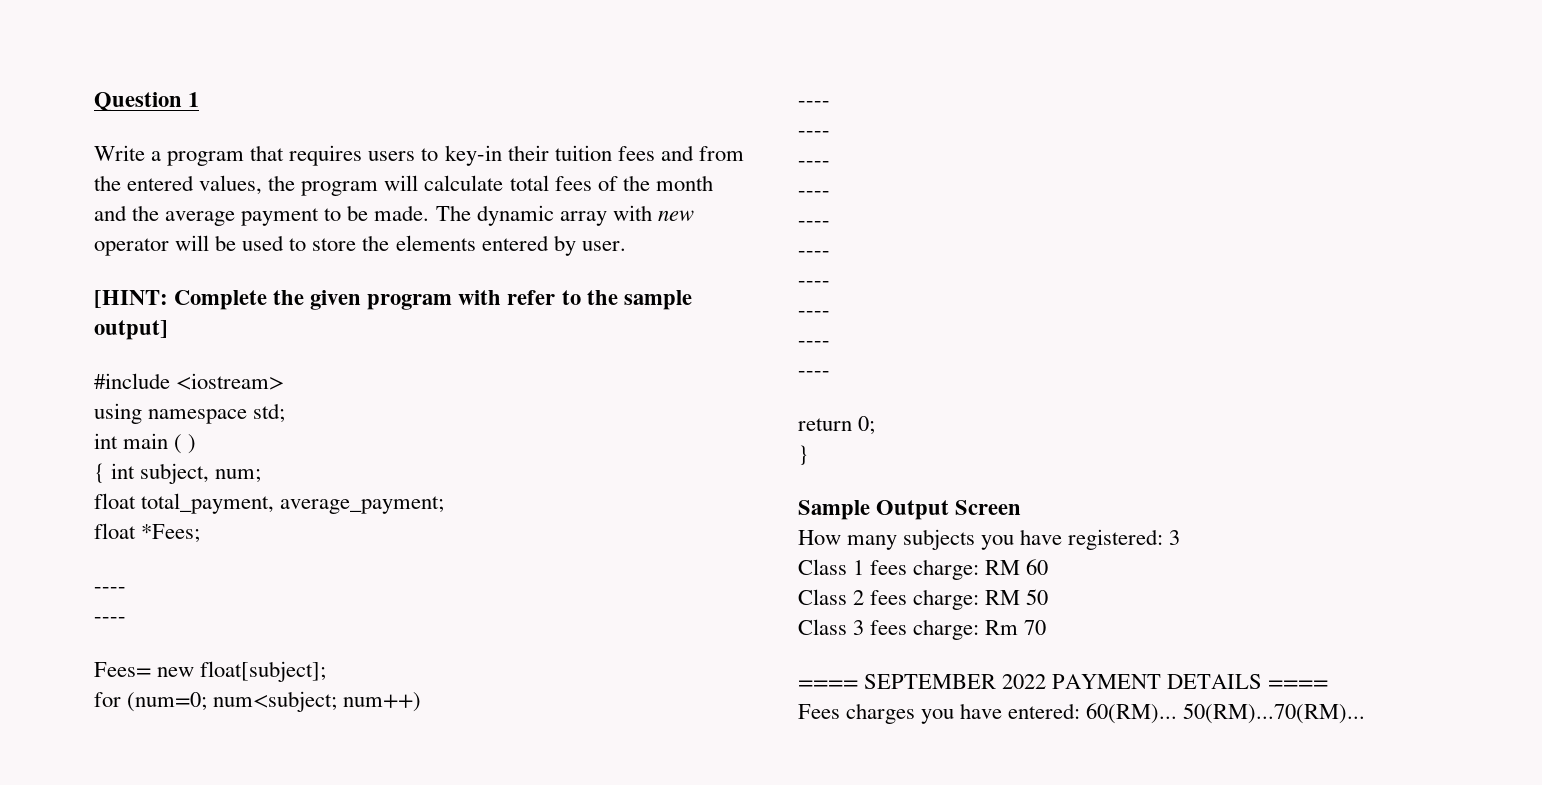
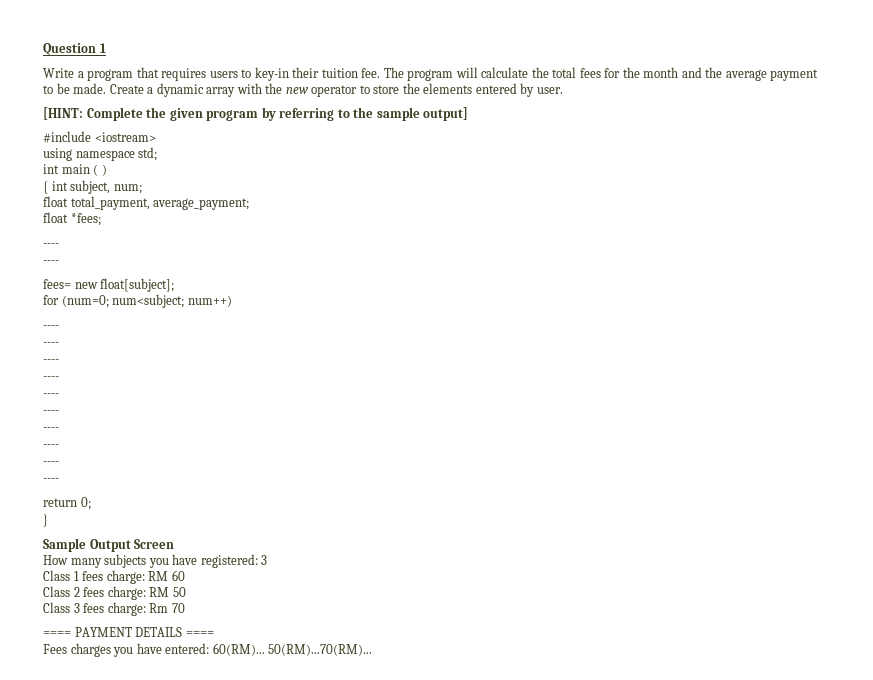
- Write a program that requires users to key-in their tuition fees and from the entered values, the program will calculate total fees of the month and the average payment to be made.
+ Write a program that requires users to key-in their tuition fee. The program will calculate the total fees for the month and the average payment to be made.
- The dynamic array with new operator will be used to store the elements entered by user.
+ Create a dynamic array with the new operator to store the elements entered by user.
- [HINT: Complete the given program with refer to the sample output]
+ [HINT: Complete the given program by referring to the sample output]
- float *Fees;
+ float *fees;
  ----
  ----
- Fees= new float[subject];
+ fees= new float[subject];
- ==== SEPTEMBER 2022 PAYMENT DETAILS ====
+ ==== PAYMENT DETAILS ====

